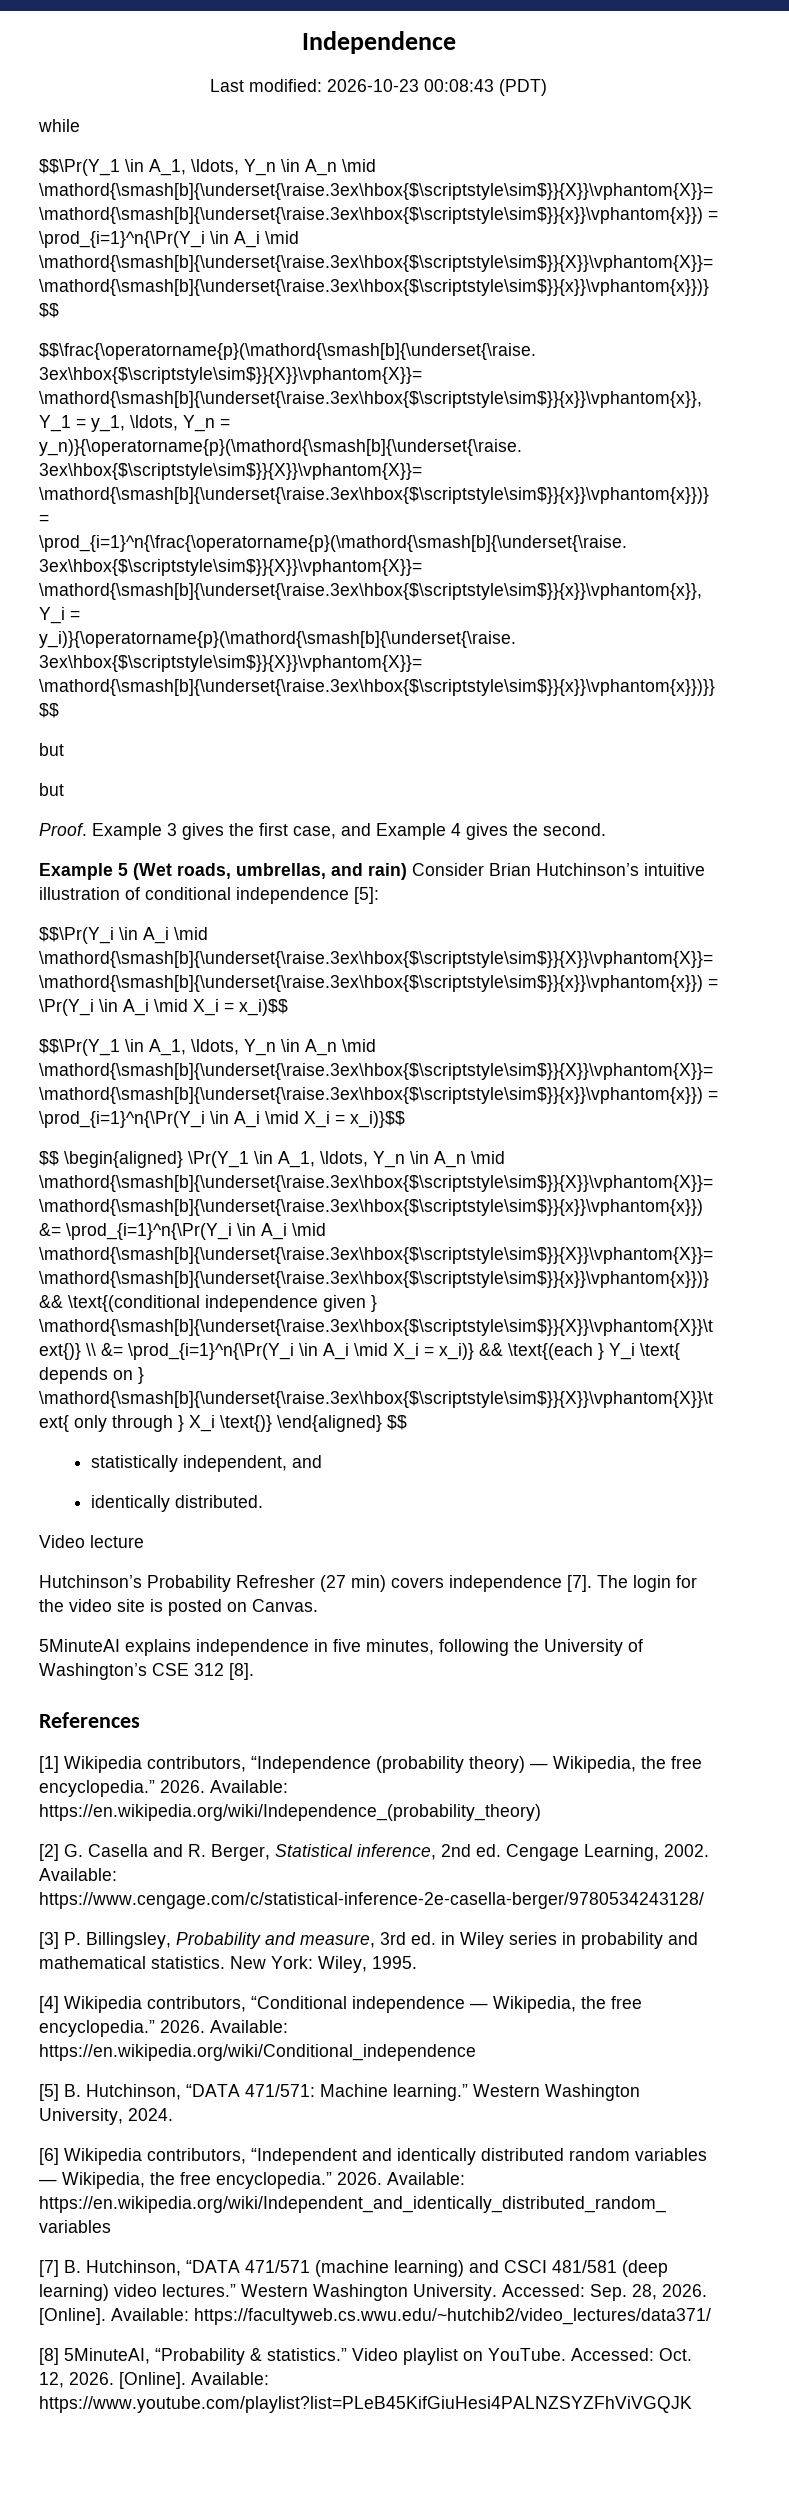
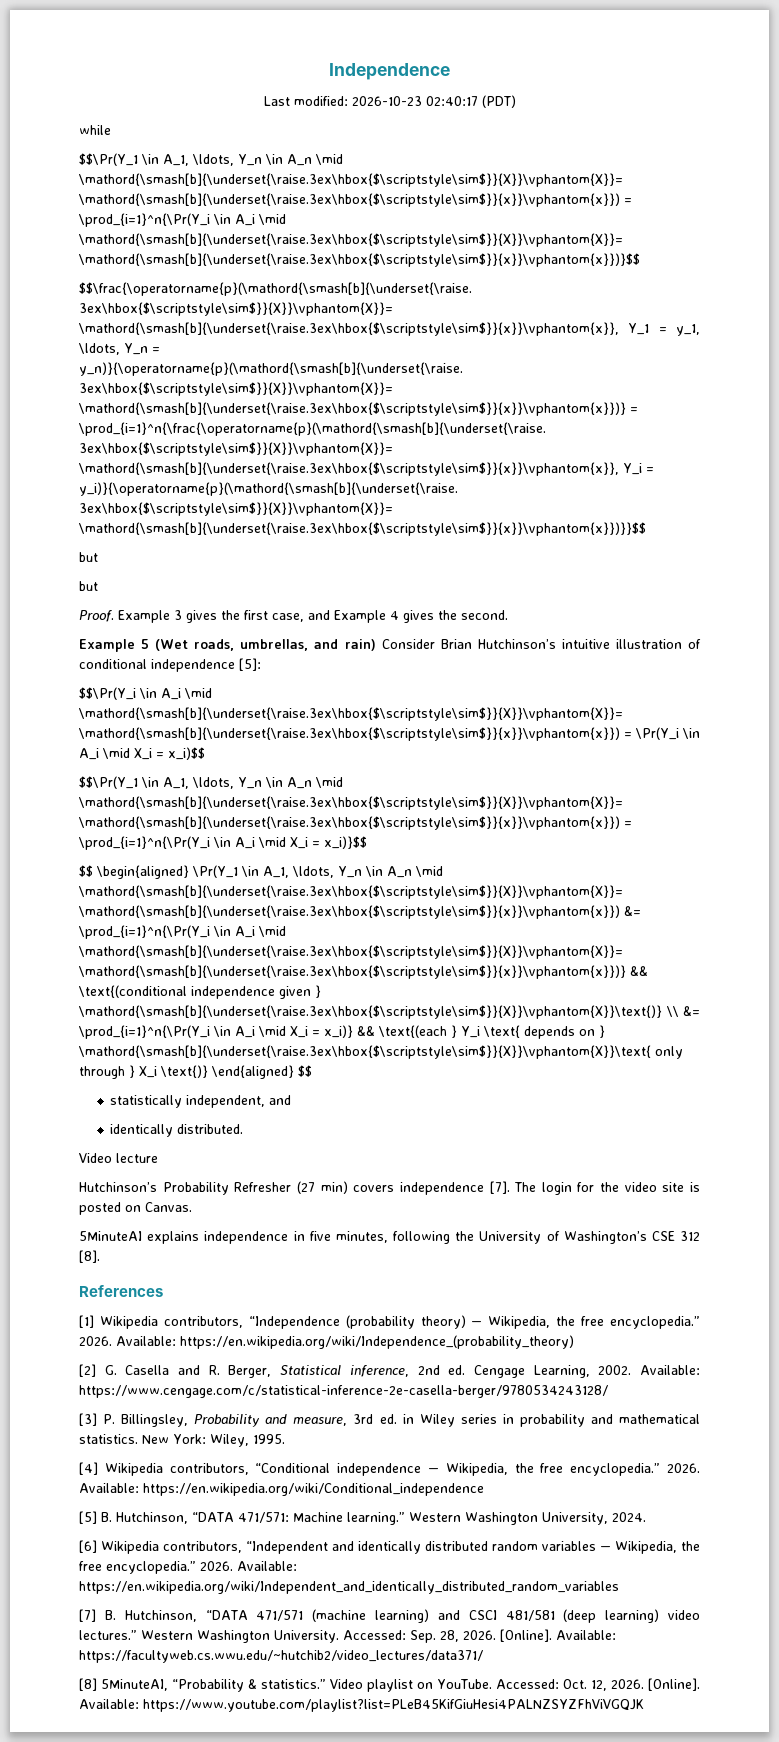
- Last modified: 2026-10-23 00:08:43 (PDT)
+ Last modified: 2026-10-23 02:40:17 (PDT)

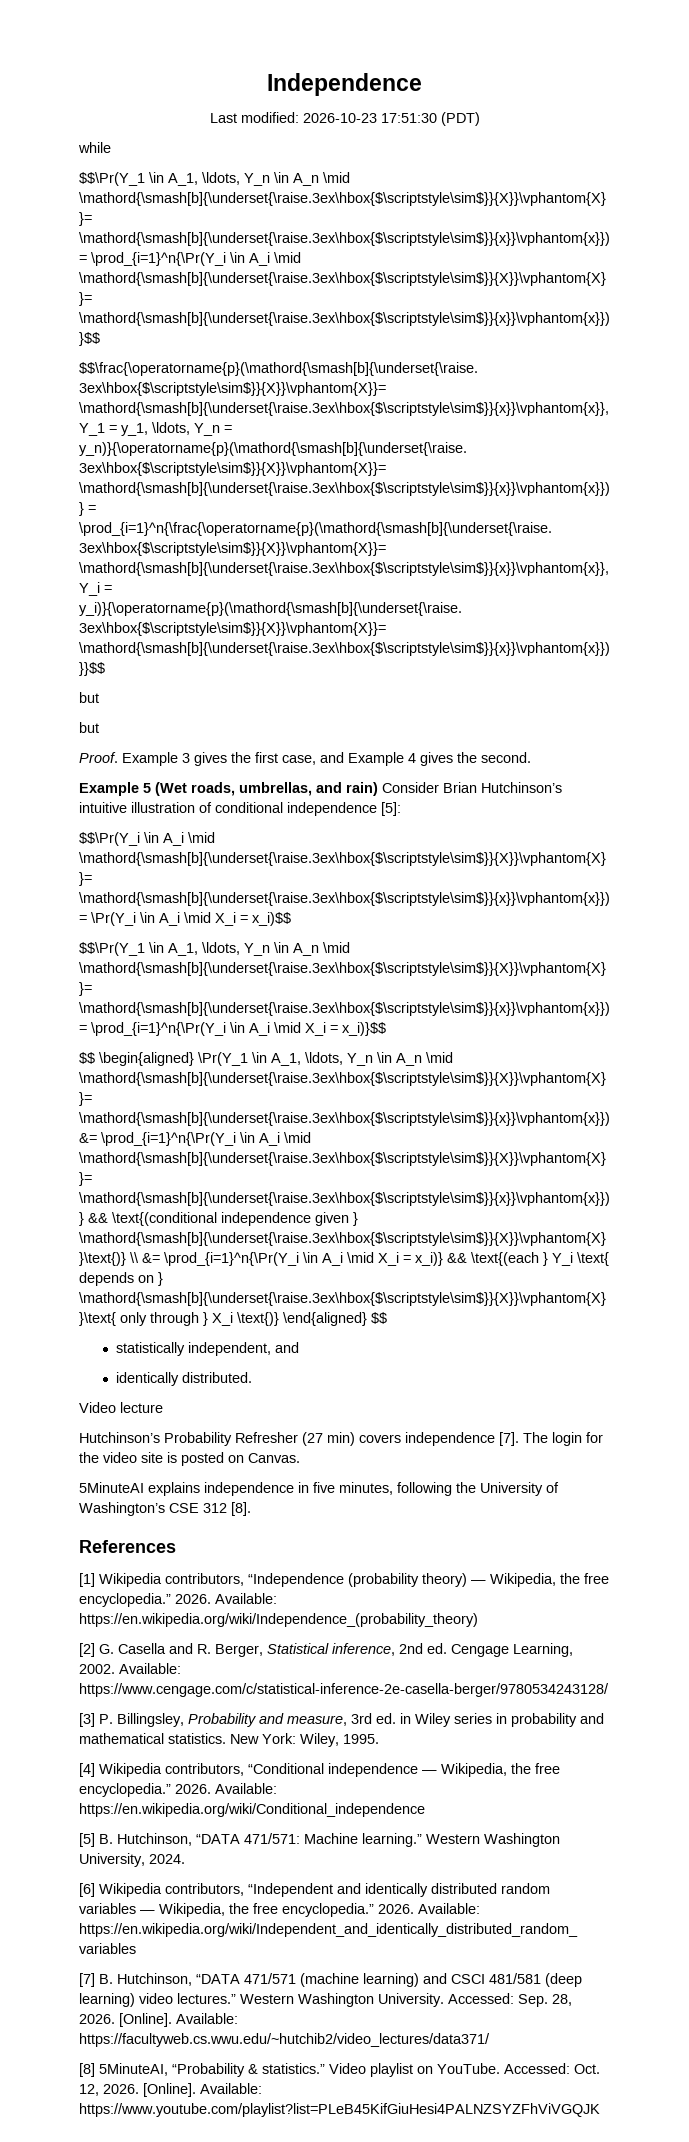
- Last modified: 2026-10-23 02:40:17 (PDT)
+ Last modified: 2026-10-23 17:51:30 (PDT)

